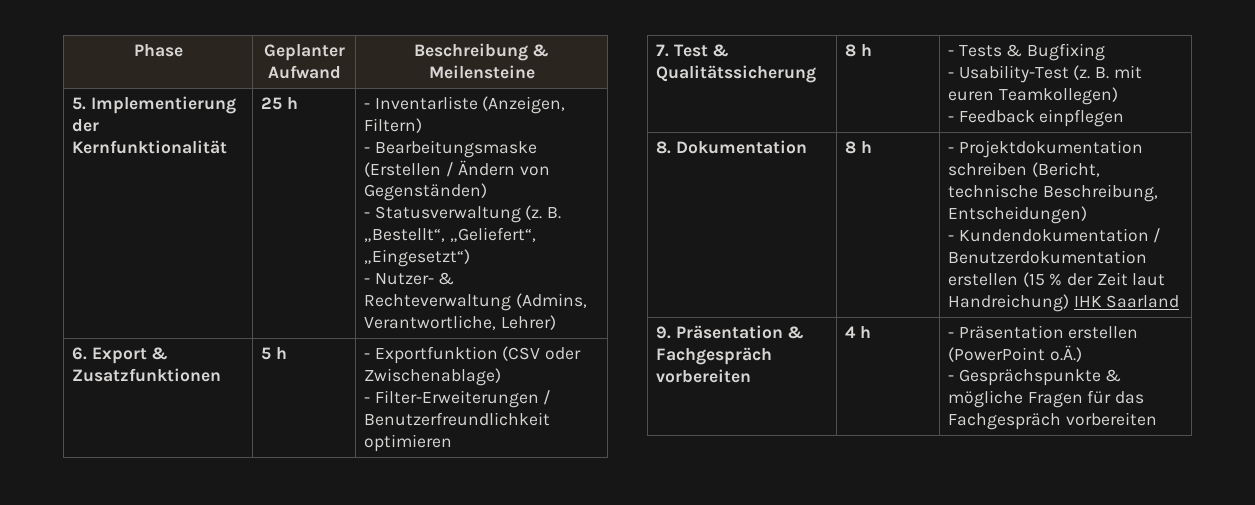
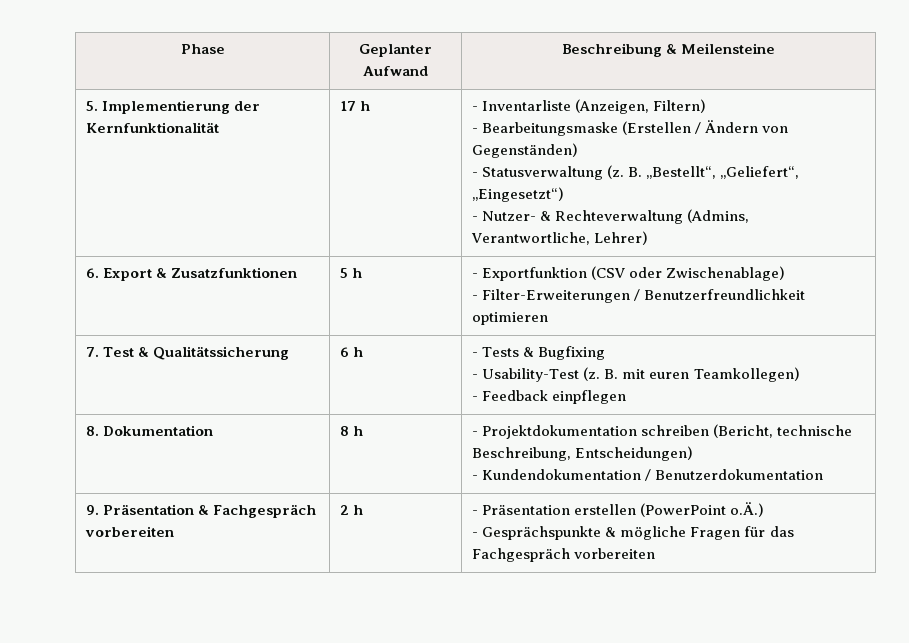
- 5. Implementierung der Kernfunktionalität | 25 h | - Inventarliste (Anzeigen, Filtern)
+ 5. Implementierung der Kernfunktionalität | 17 h | - Inventarliste (Anzeigen, Filtern)
- 7. Test & Qualitätssicherung | 8 h | - Tests & Bugfixing
+ 7. Test & Qualitätssicherung | 6 h | - Tests & Bugfixing
  8. Dokumentation | 8 h | - Projektdokumentation schreiben (Bericht, technische Beschreibung, Entscheidungen)
- - Kundendokumentation / Benutzerdokumentation erstellen (15 % der Zeit laut Handreichung) IHK Saarland
+ - Kundendokumentation / Benutzerdokumentation
- 9. Präsentation & Fachgespräch vorbereiten | 4 h | - Präsentation erstellen (PowerPoint o.Ä.)
+ 9. Präsentation & Fachgespräch vorbereiten | 2 h | - Präsentation erstellen (PowerPoint o.Ä.)

